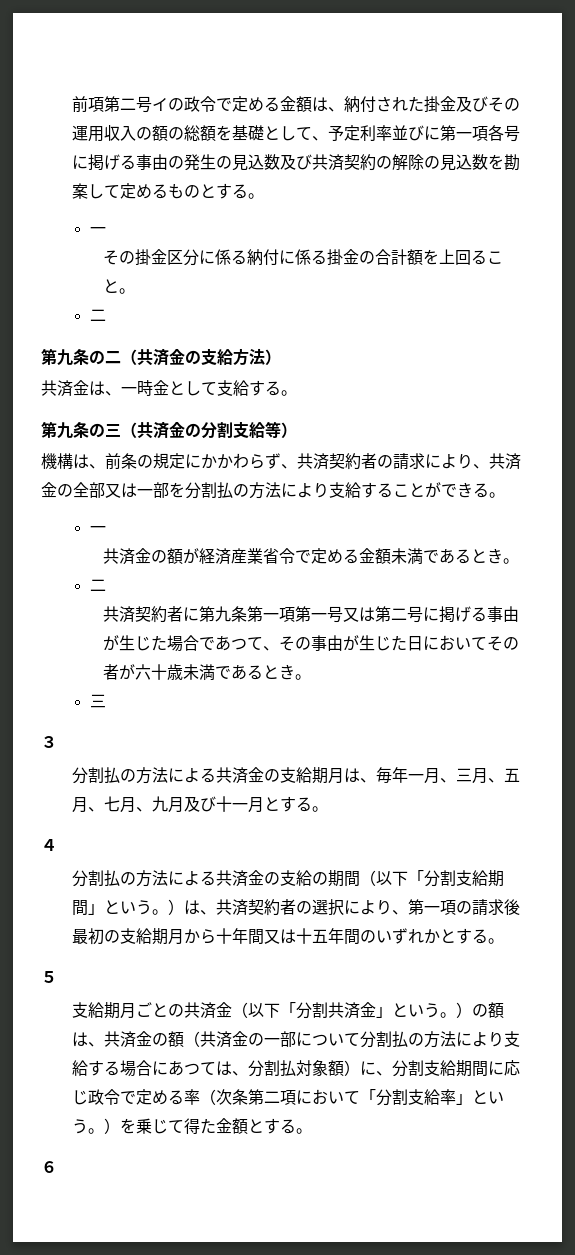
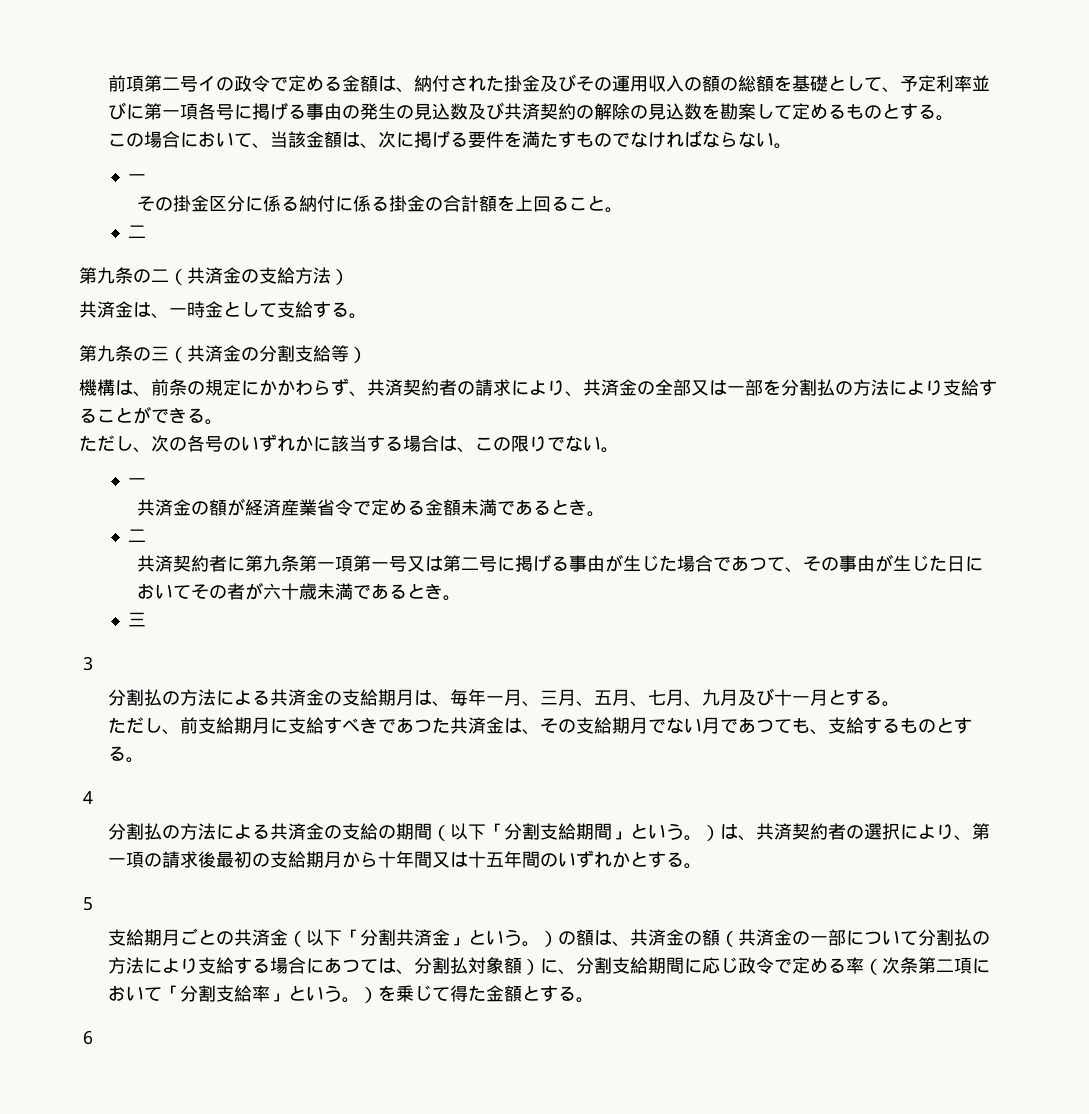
+ この場合において、当該金額は、次に掲げる要件を満たすものでなければならない。
+ ただし、次の各号のいずれかに該当する場合は、この限りでない。
+ ただし、前支給期月に支給すべきであつた共済金は、その支給期月でない月であつても、支給するものとする。

